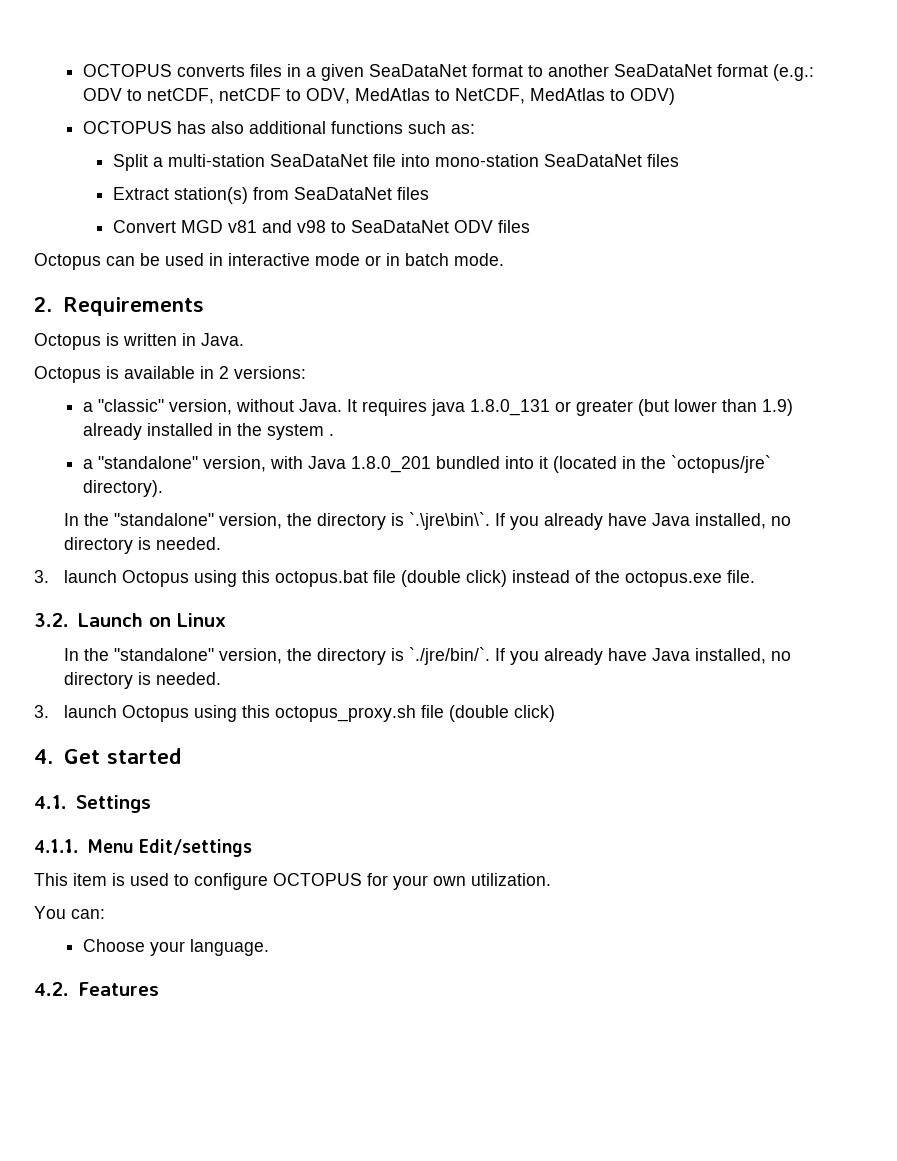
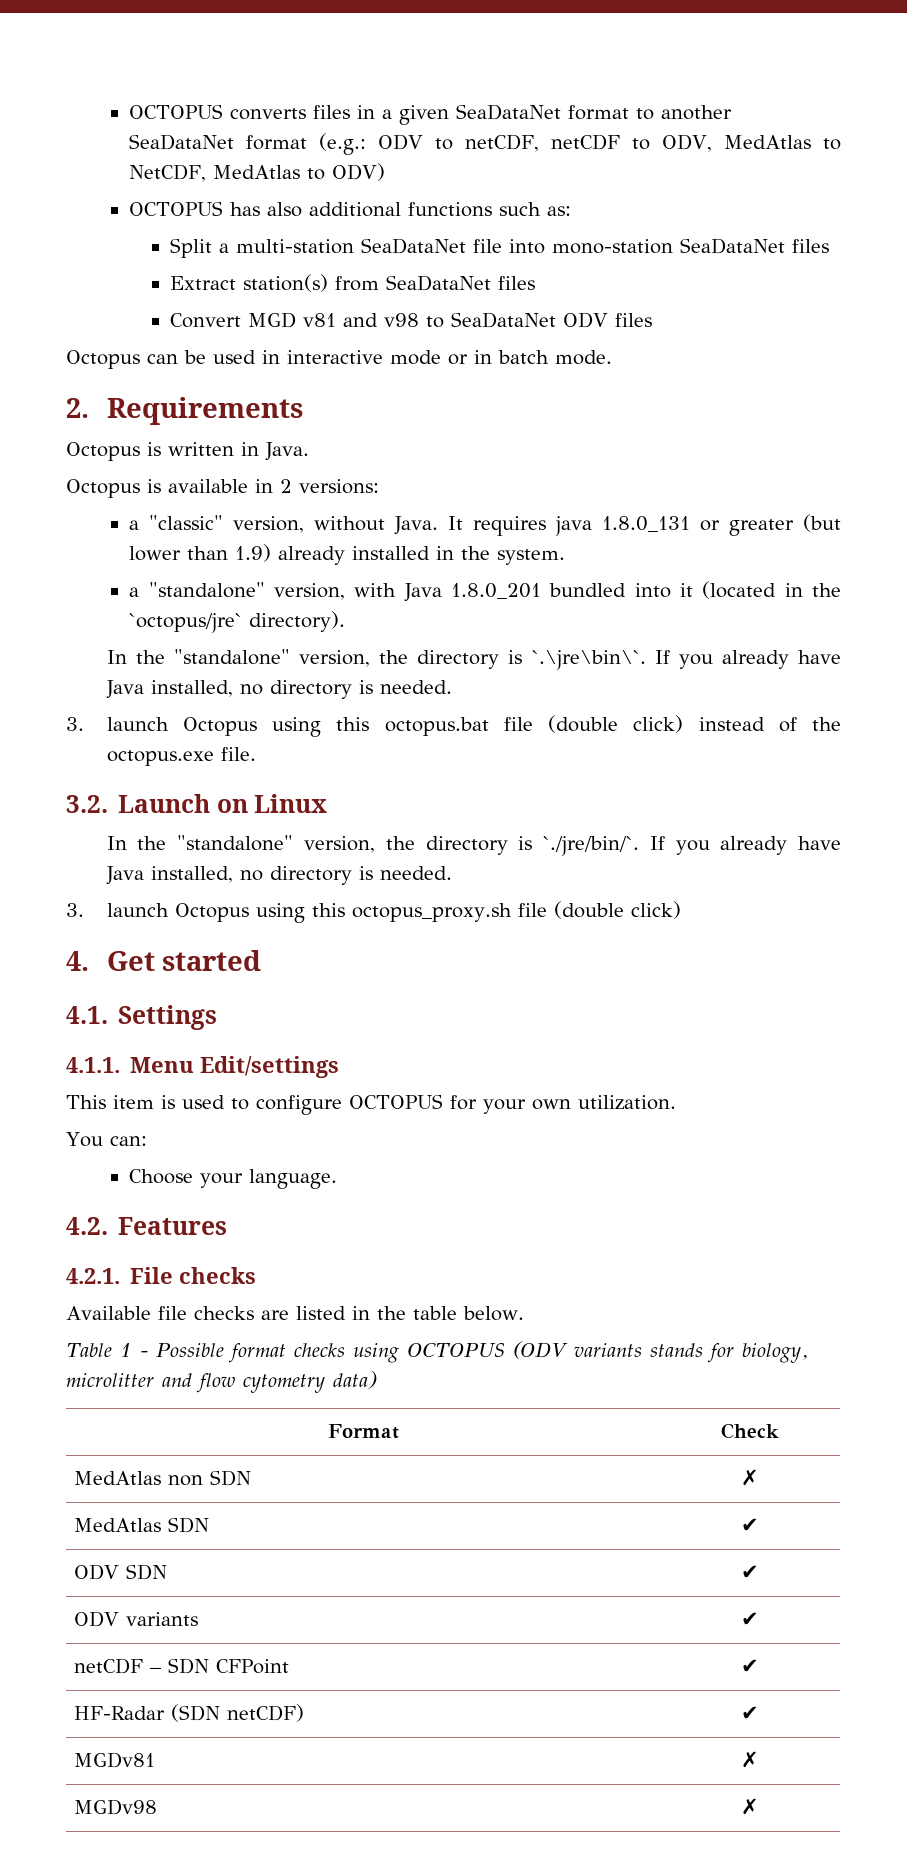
- It requires java 1.8.0_131 or greater (but lower than 1.9) already installed in the system .
+ It requires java 1.8.0_131 or greater (but lower than 1.9) already installed in the system.
+ 4.2.1. File checks
+ Available file checks are listed in the table below.
+ Table 1 - Possible format checks using OCTOPUS (ODV variants stands for biology, microlitter and flow cytometry data)
+ Format | Check
+ MedAtlas non SDN | ✗
+ MedAtlas SDN | ✔
+ ODV SDN | ✔
+ ODV variants | ✔
+ netCDF – SDN CFPoint | ✔
+ HF-Radar (SDN netCDF) | ✔
+ MGDv81 | ✗
+ MGDv98 | ✗

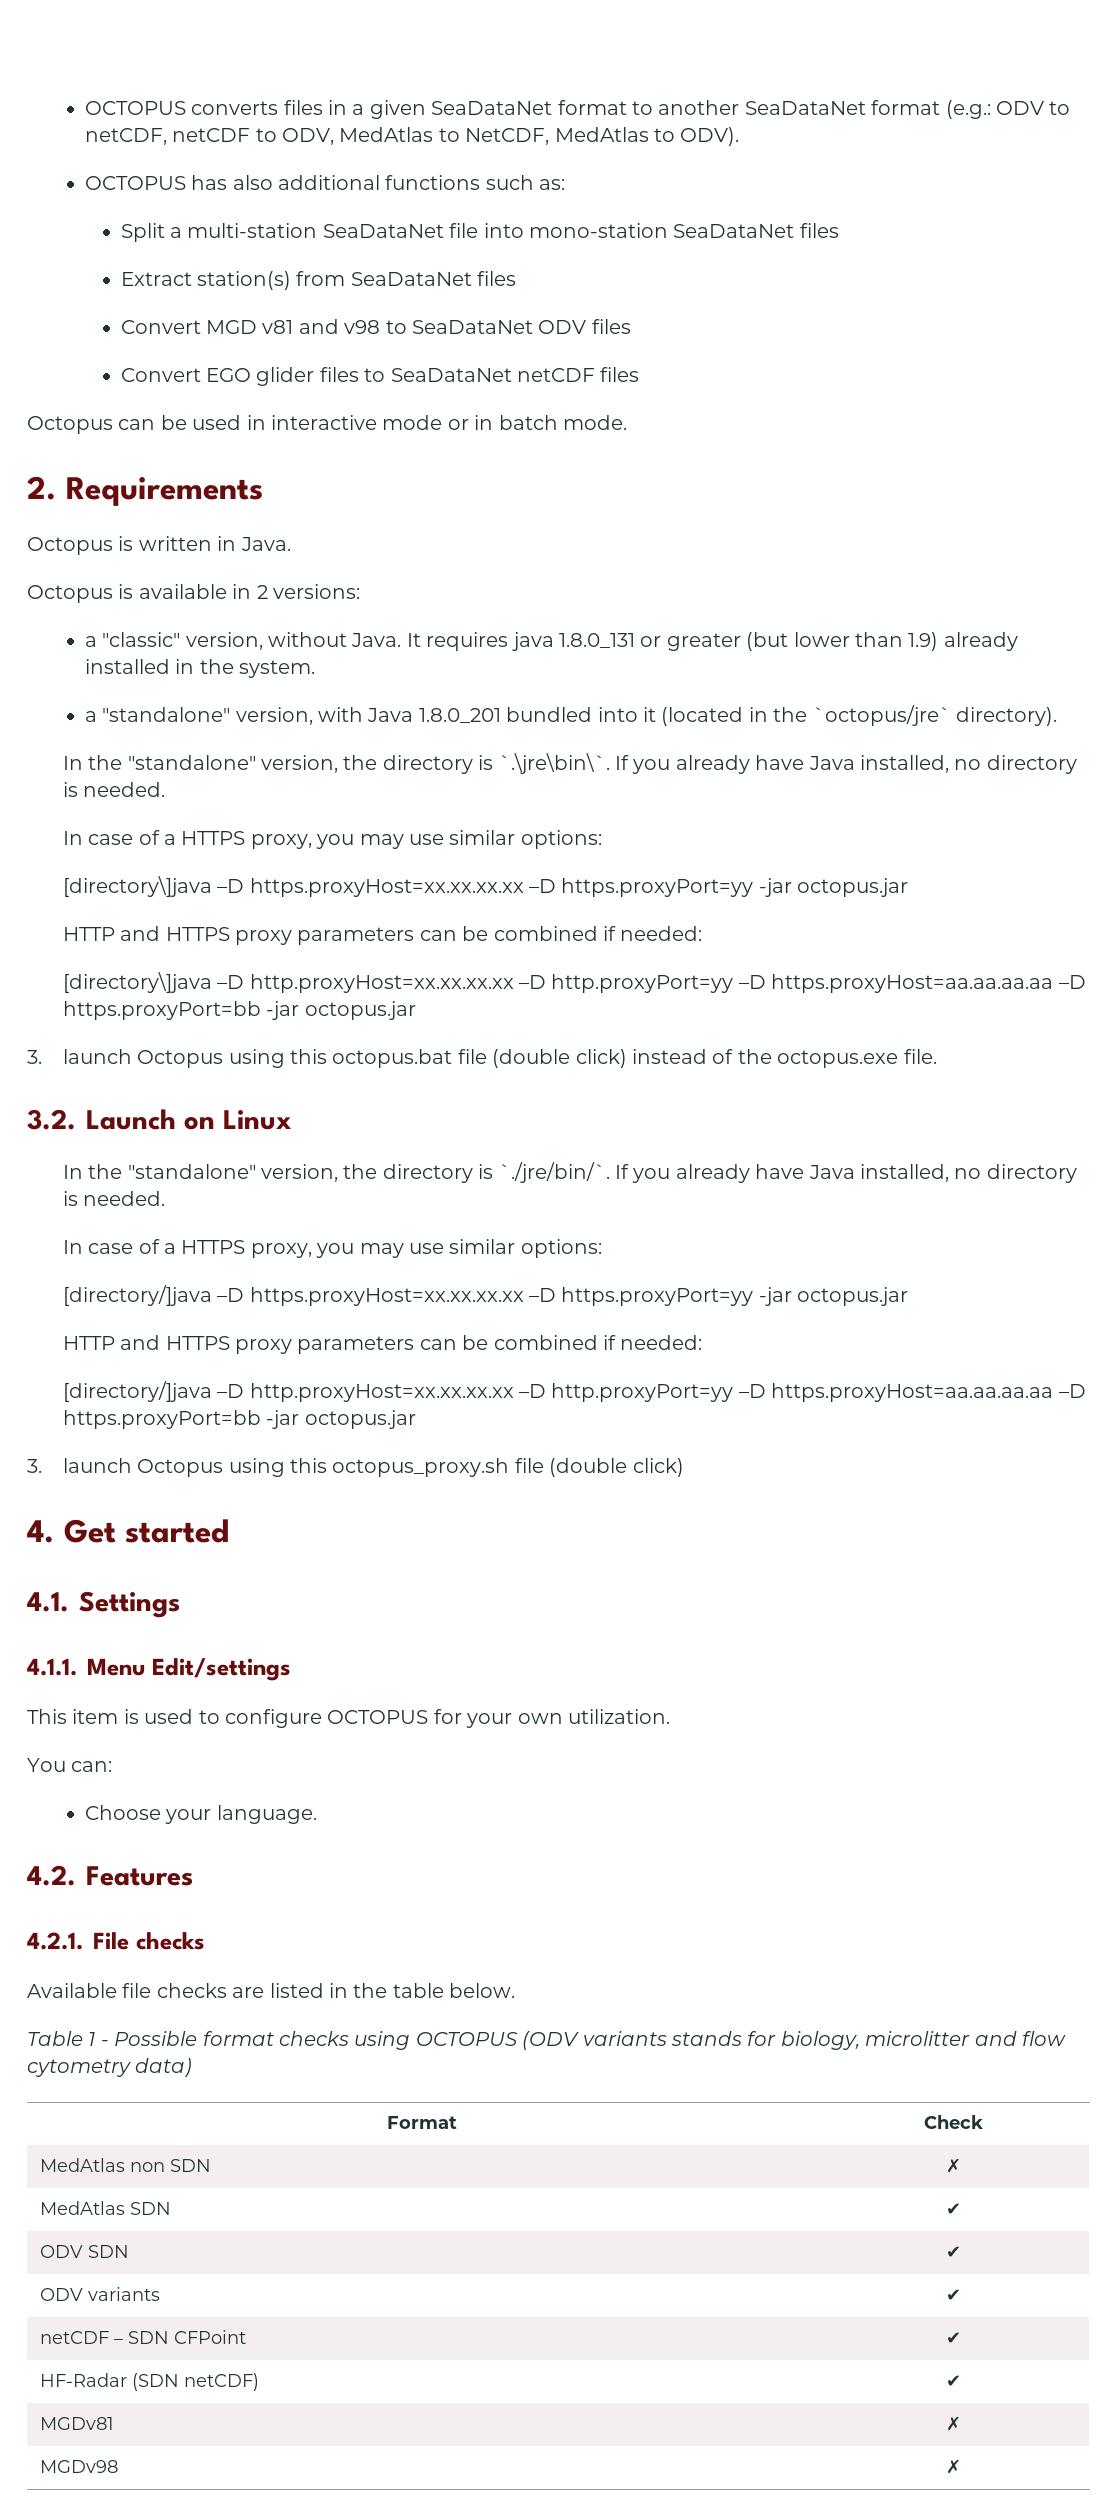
- OCTOPUS converts files in a given SeaDataNet format to another SeaDataNet format (e.g.: ODV to netCDF, netCDF to ODV, MedAtlas to NetCDF, MedAtlas to ODV)
+ OCTOPUS converts files in a given SeaDataNet format to another SeaDataNet format (e.g.: ODV to netCDF, netCDF to ODV, MedAtlas to NetCDF, MedAtlas to ODV).
+ Convert EGO glider files to SeaDataNet netCDF files
  In the "standalone" version, the directory is `.\jre\bin\`. If you already have Java installed, no directory is needed.
+ In case of a HTTPS proxy, you may use similar options:
+ [directory\]java –D https.proxyHost=xx.xx.xx.xx –D https.proxyPort=yy -jar octopus.jar
+ HTTP and HTTPS proxy parameters can be combined if needed:
+ [directory\]java –D http.proxyHost=xx.xx.xx.xx –D http.proxyPort=yy –D https.proxyHost=aa.aa.aa.aa –D https.proxyPort=bb -jar octopus.jar
  In the "standalone" version, the directory is `./jre/bin/`. If you already have Java installed, no directory is needed.
+ In case of a HTTPS proxy, you may use similar options:
+ [directory/]java –D https.proxyHost=xx.xx.xx.xx –D https.proxyPort=yy -jar octopus.jar
+ HTTP and HTTPS proxy parameters can be combined if needed:
+ [directory/]java –D http.proxyHost=xx.xx.xx.xx –D http.proxyPort=yy –D https.proxyHost=aa.aa.aa.aa –D https.proxyPort=bb -jar octopus.jar

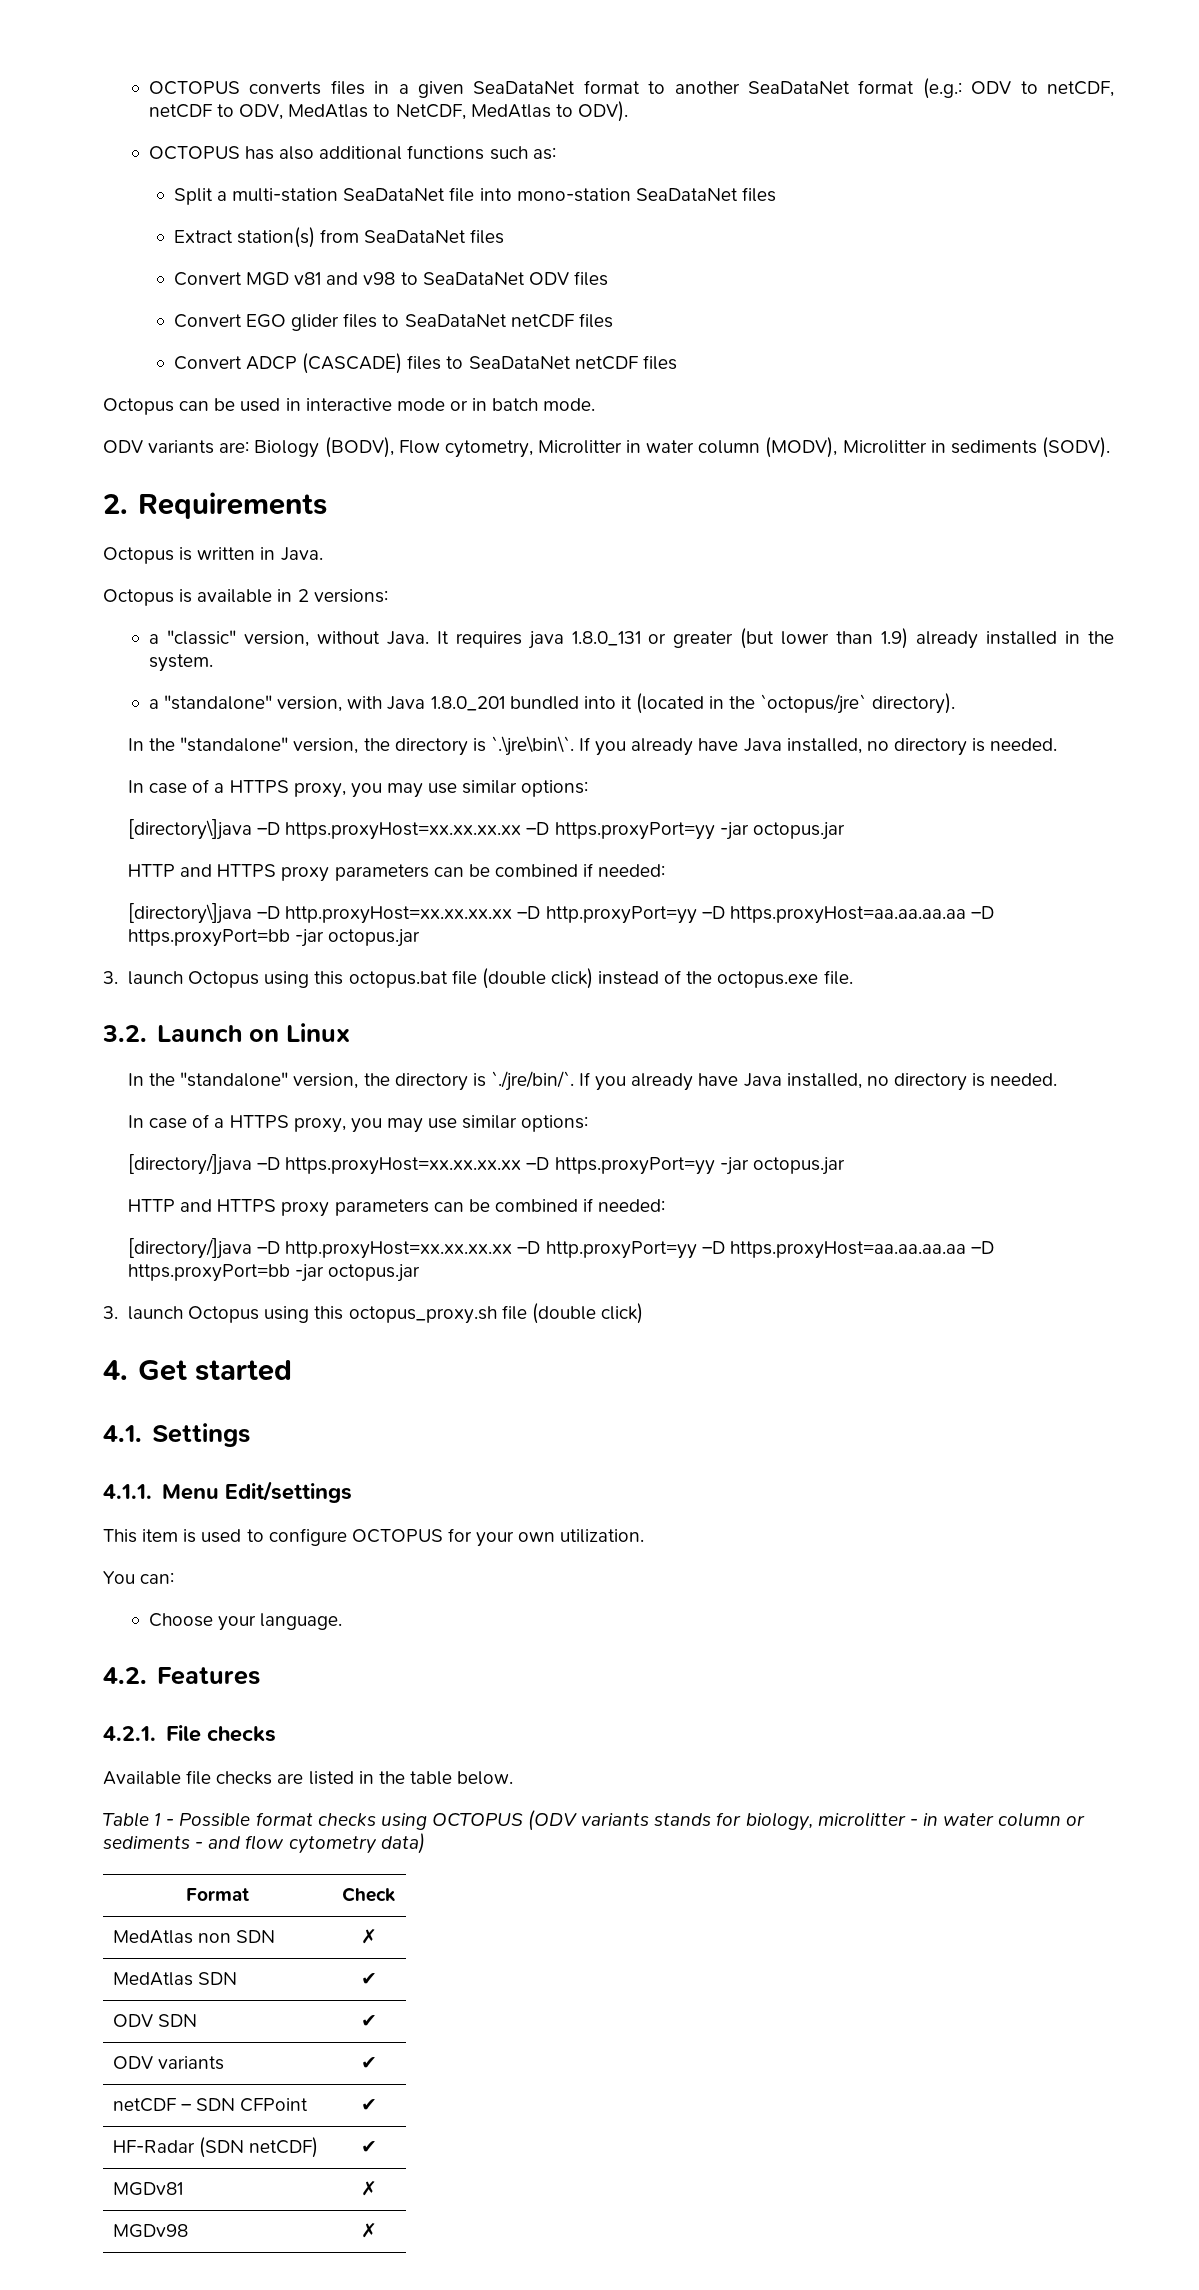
+ Convert ADCP (CASCADE) files to SeaDataNet netCDF files
+ ODV variants are: Biology (BODV), Flow cytometry, Microlitter in water column (MODV), Microlitter in sediments (SODV).
- Table 1 - Possible format checks using OCTOPUS (ODV variants stands for biology, microlitter and flow cytometry data)
+ Table 1 - Possible format checks using OCTOPUS (ODV variants stands for biology, microlitter - in water column or sediments - and flow cytometry data)

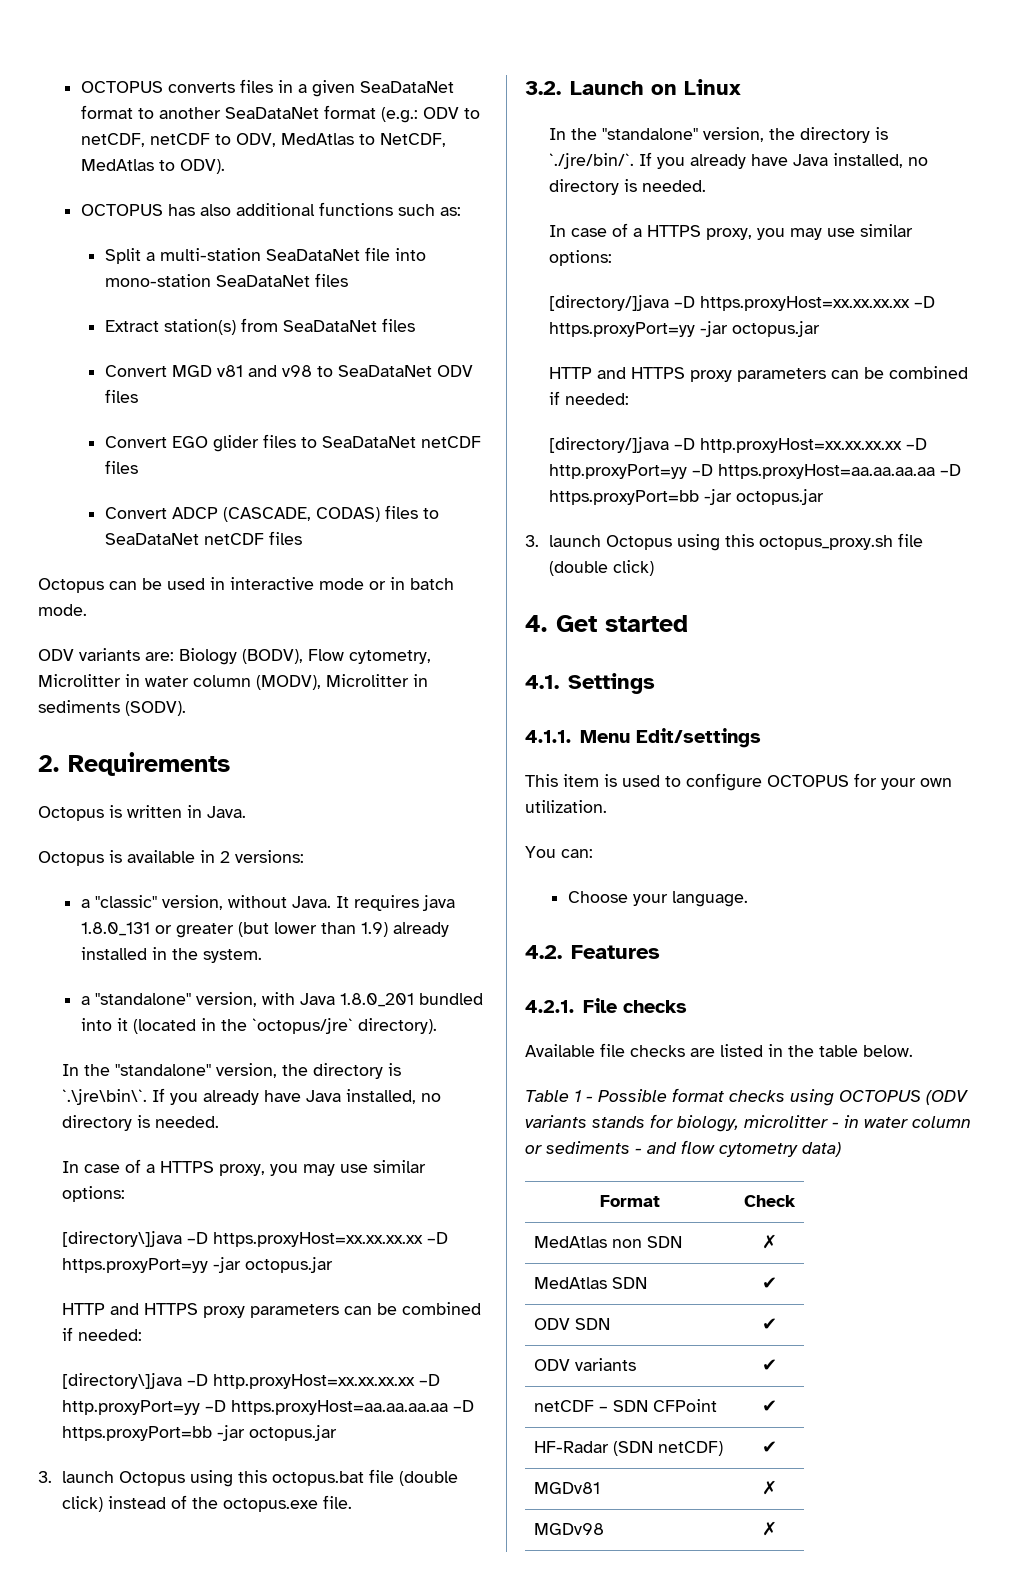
- Convert ADCP (CASCADE) files to SeaDataNet netCDF files
+ Convert ADCP (CASCADE, CODAS) files to SeaDataNet netCDF files

